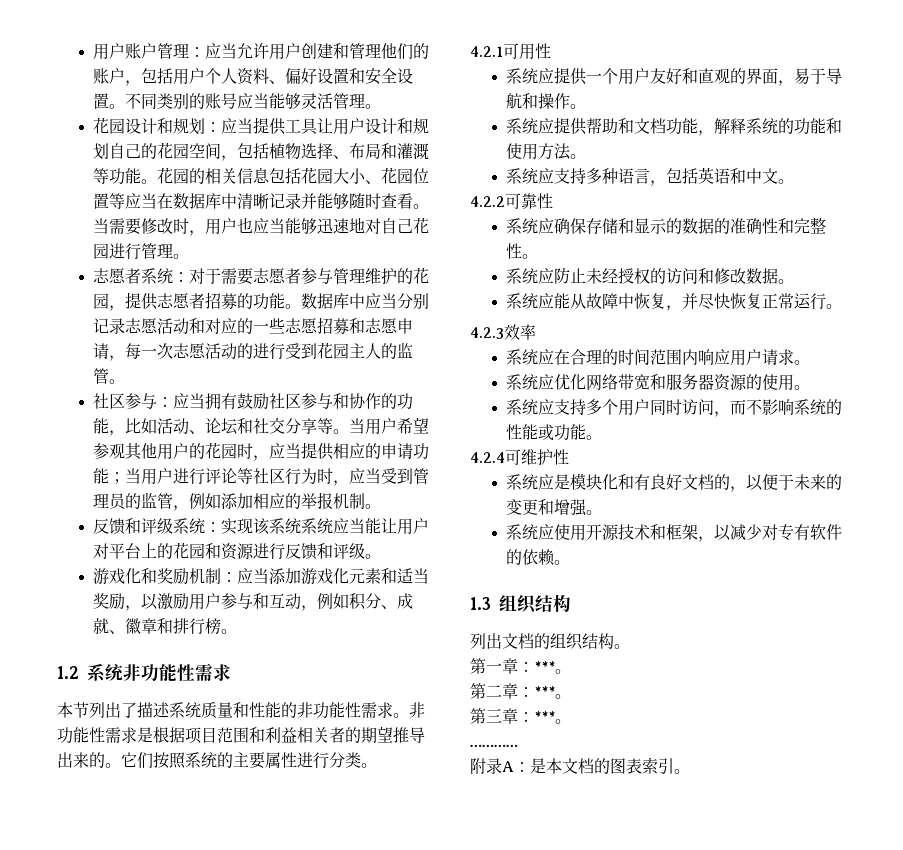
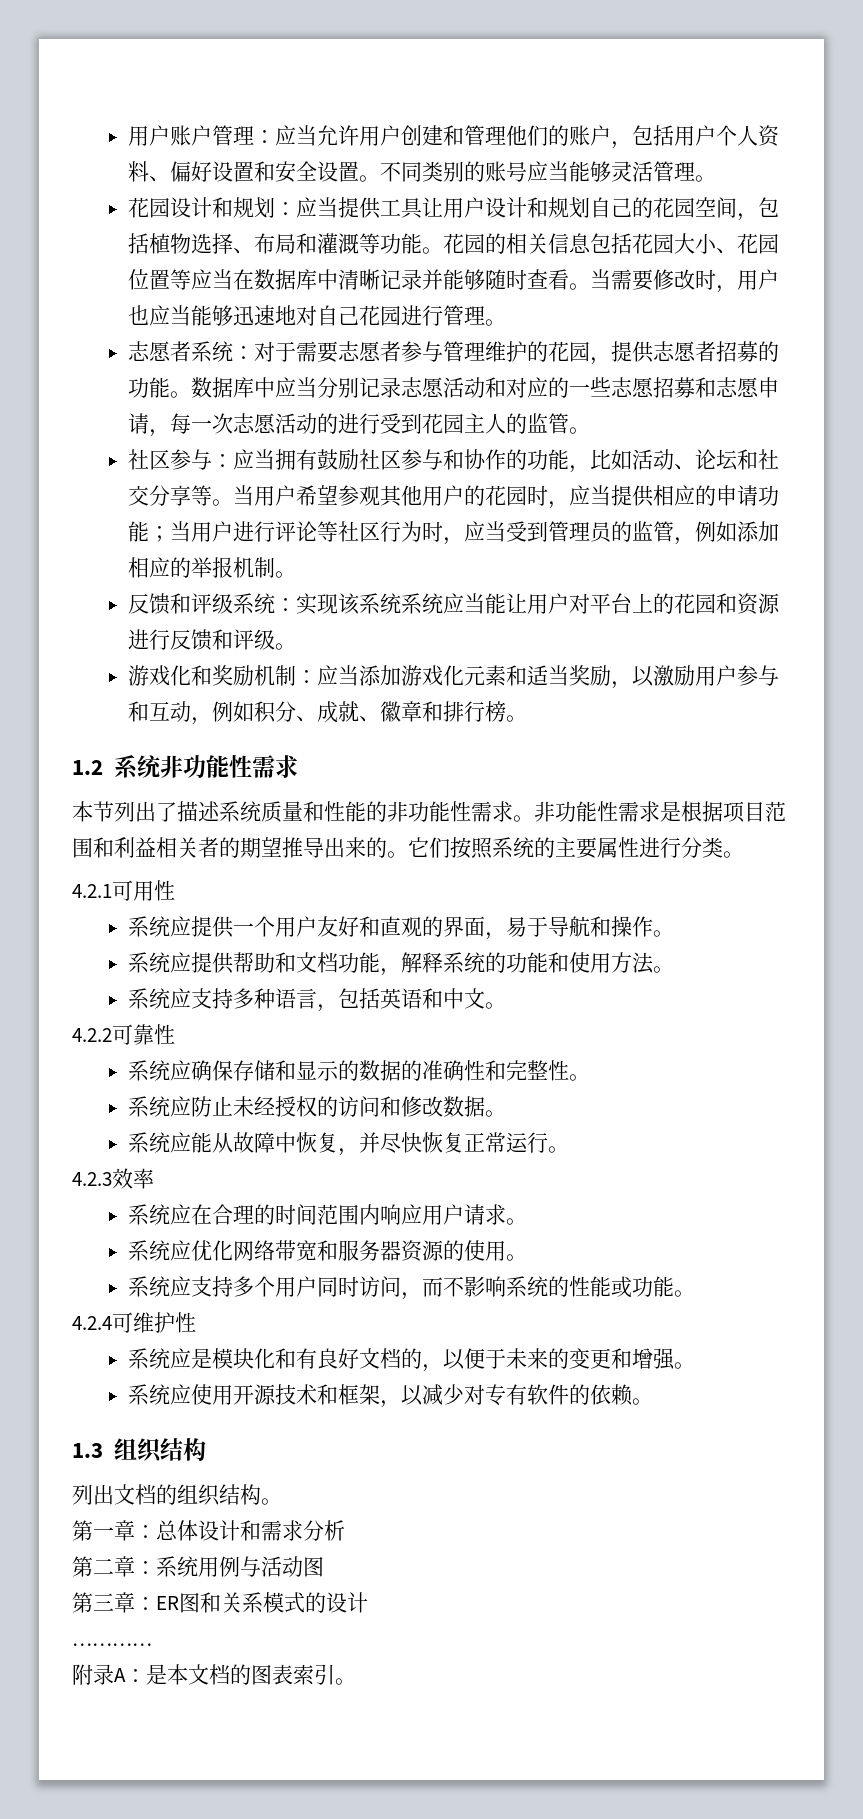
- 第一章：***。
- 第二章：***。
- 第三章：***。
+ 第一章：总体设计和需求分析
+ 第二章：系统用例与活动图
+ 第三章：ER图和关系模式的设计

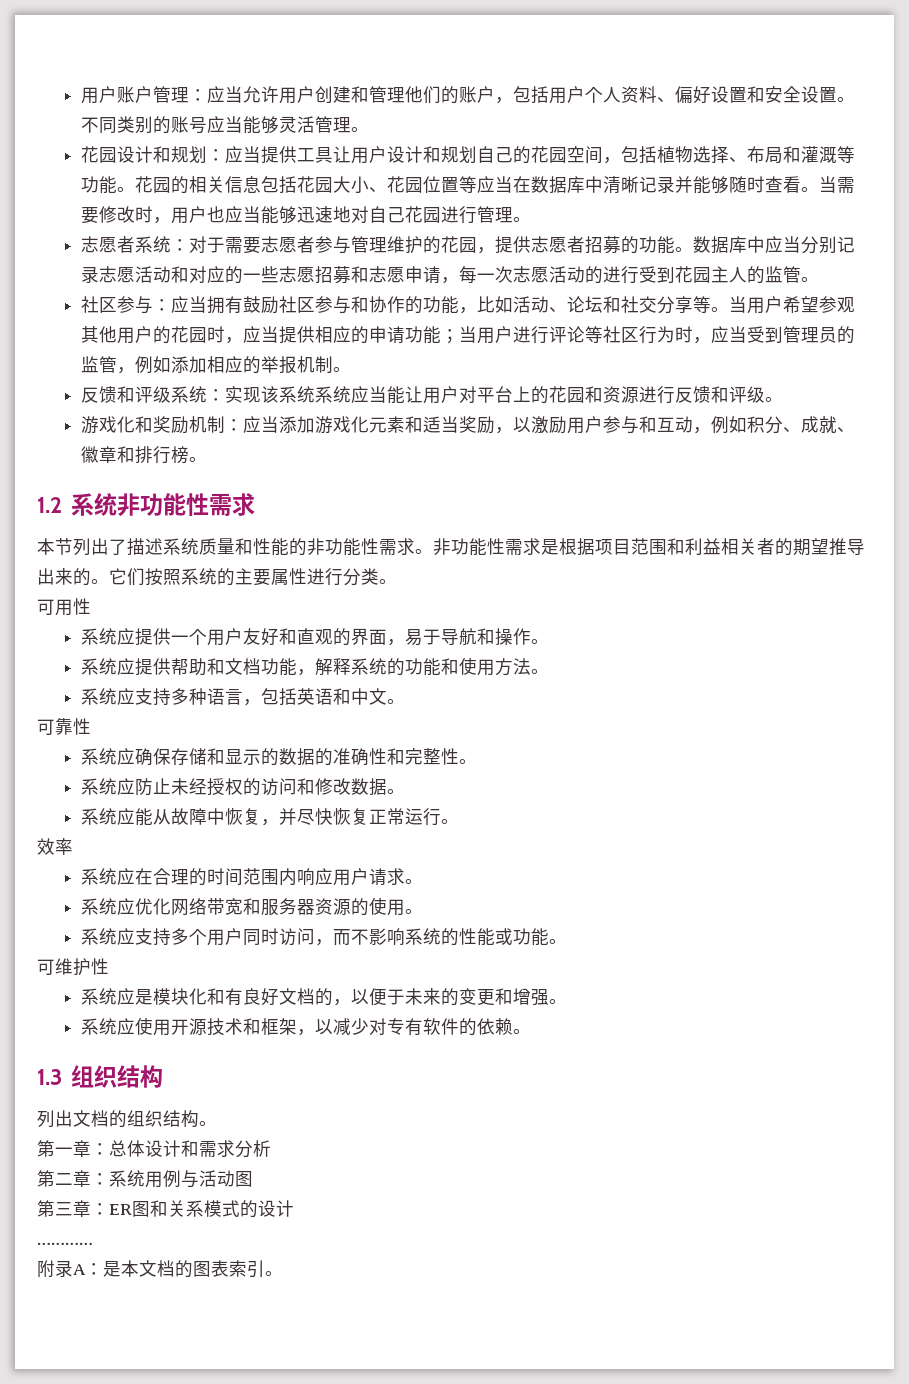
- 4.2.1可⽤性
+ 可⽤性
- 4.2.2可靠性
+ 可靠性
- 4.2.3效率
+ 效率
- 4.2.4可维护性
+ 可维护性

